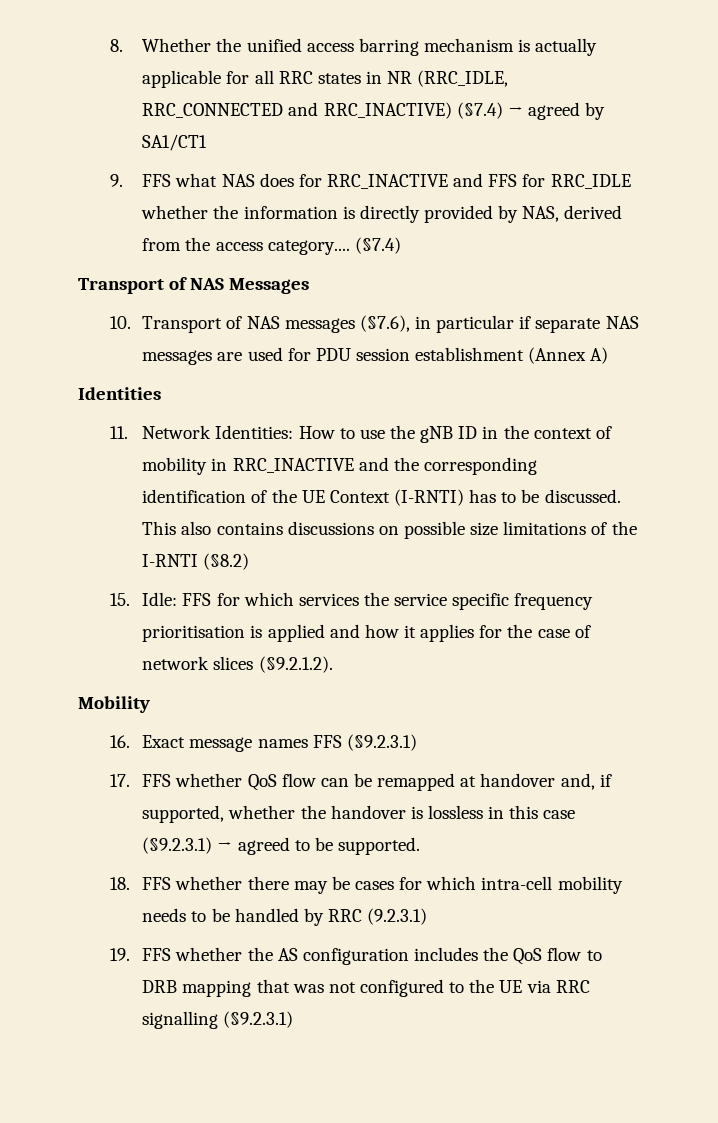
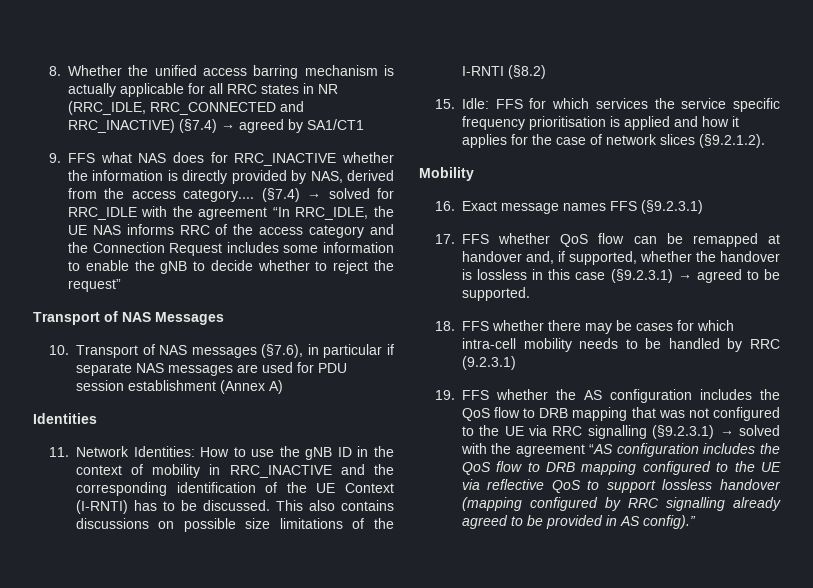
- 9. FFS what NAS does for RRC_INACTIVE and FFS for RRC_IDLE whether the information is directly provided by NAS, derived from the access category.... (§7.4)
+ 9. FFS what NAS does for RRC_INACTIVE whether the information is directly provided by NAS, derived from the access category.... (§7.4) → solved for RRC_IDLE with the agreement “In RRC_IDLE, the UE NAS informs RRC of the access category and the Connection Request includes some information to enable the gNB to decide whether to reject the request”
- 19. FFS whether the AS configuration includes the QoS flow to DRB mapping that was not configured to the UE via RRC signalling (§9.2.3.1)
+ 19. FFS whether the AS configuration includes the QoS flow to DRB mapping that was not configured to the UE via RRC signalling (§9.2.3.1) → solved with the agreement “AS configuration includes the QoS flow to DRB mapping configured to the UE via reflective QoS to support lossless handover (mapping configured by RRC signalling already agreed to be provided in AS config).”

